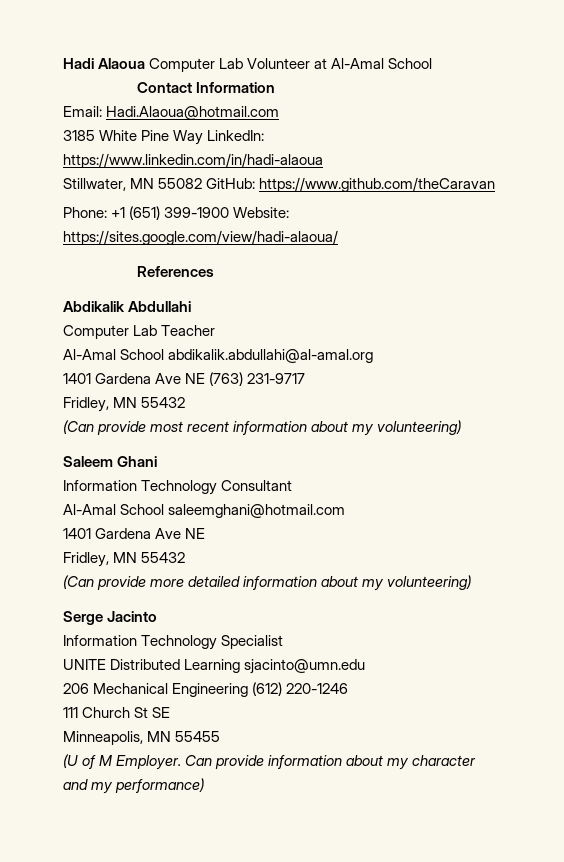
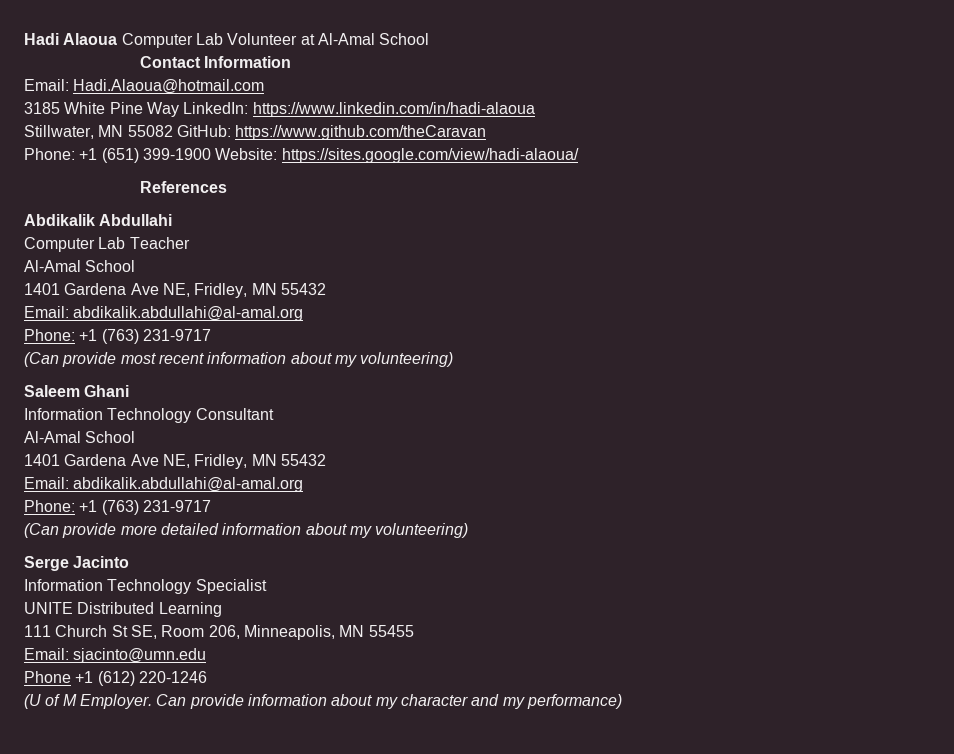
  Computer Lab Teacher
- Al-Amal School abdikalik.abdullahi@al-amal.org
- 1401 Gardena Ave NE (763) 231-9717
- Fridley, MN 55432
+ Al-Amal School
+ 1401 Gardena Ave NE, Fridley, MN 55432
+ Email: abdikalik.abdullahi@al-amal.org
+ Phone: +1 (763) 231-9717
  Information Technology Consultant
- Al-Amal School saleemghani@hotmail.com
- 1401 Gardena Ave NE
- Fridley, MN 55432
+ Al-Amal School
+ 1401 Gardena Ave NE, Fridley, MN 55432
+ Email: abdikalik.abdullahi@al-amal.org
+ Phone: +1 (763) 231-9717
- UNITE Distributed Learning sjacinto@umn.edu
- 206 Mechanical Engineering (612) 220-1246
+ UNITE Distributed Learning
- 111 Church St SE
- Minneapolis, MN 55455
+ 111 Church St SE, Room 206, Minneapolis, MN 55455
+ Email: sjacinto@umn.edu
+ Phone +1 (612) 220-1246

